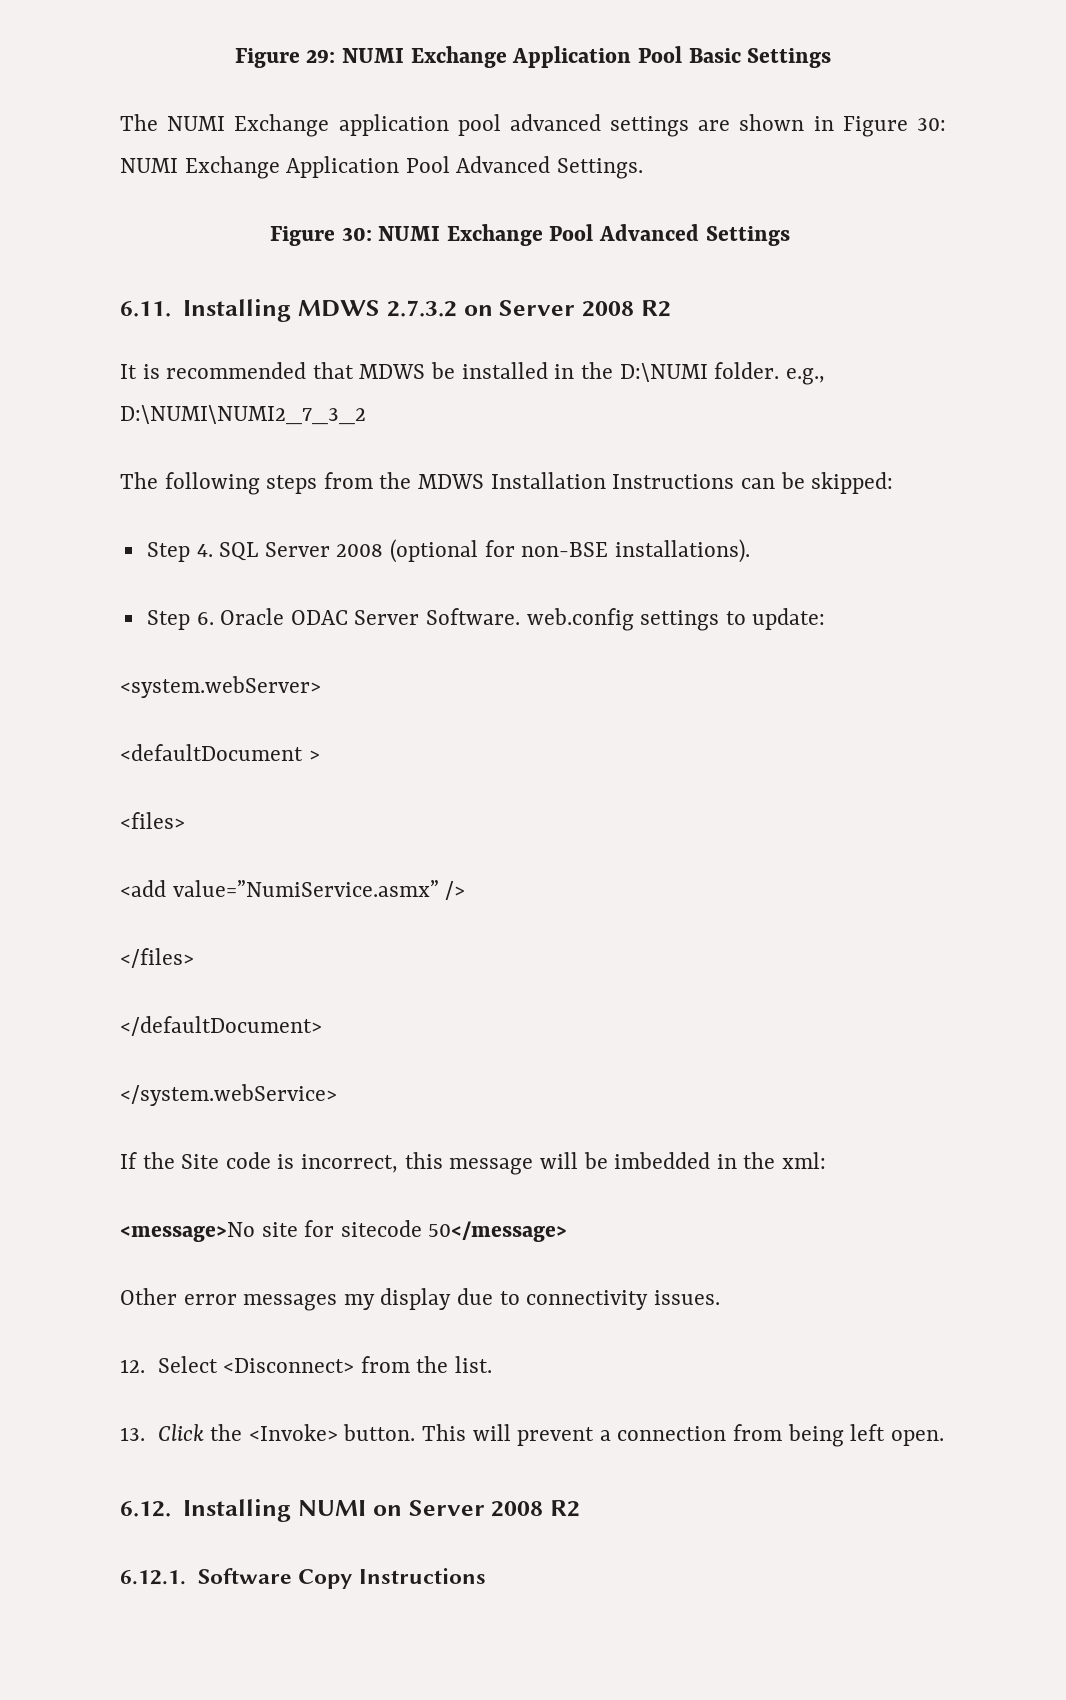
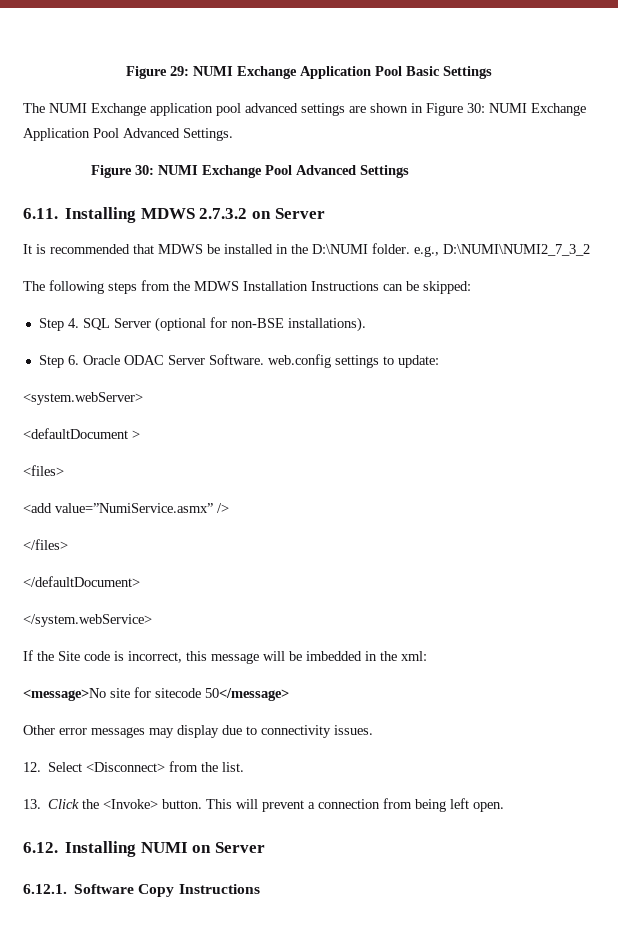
- 6.11. Installing MDWS 2.7.3.2 on Server 2008 R2
+ 6.11. Installing MDWS 2.7.3.2 on Server
- Step 4. SQL Server 2008 (optional for non-BSE installations).
+ Step 4. SQL Server (optional for non-BSE installations).
- Other error messages my display due to connectivity issues.
+ Other error messages may display due to connectivity issues.
- 6.12. Installing NUMI on Server 2008 R2
+ 6.12. Installing NUMI on Server

